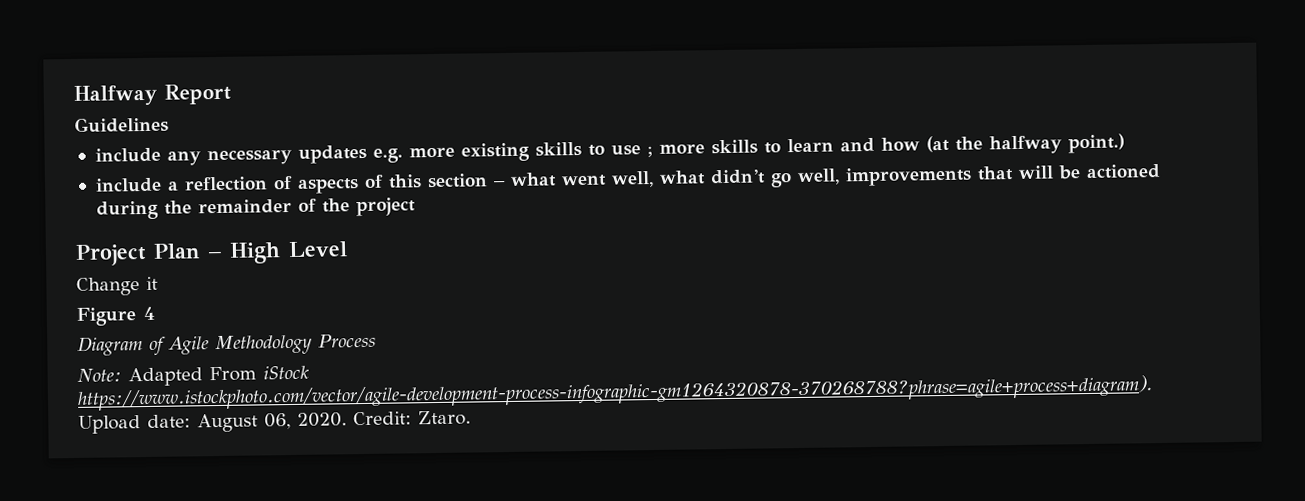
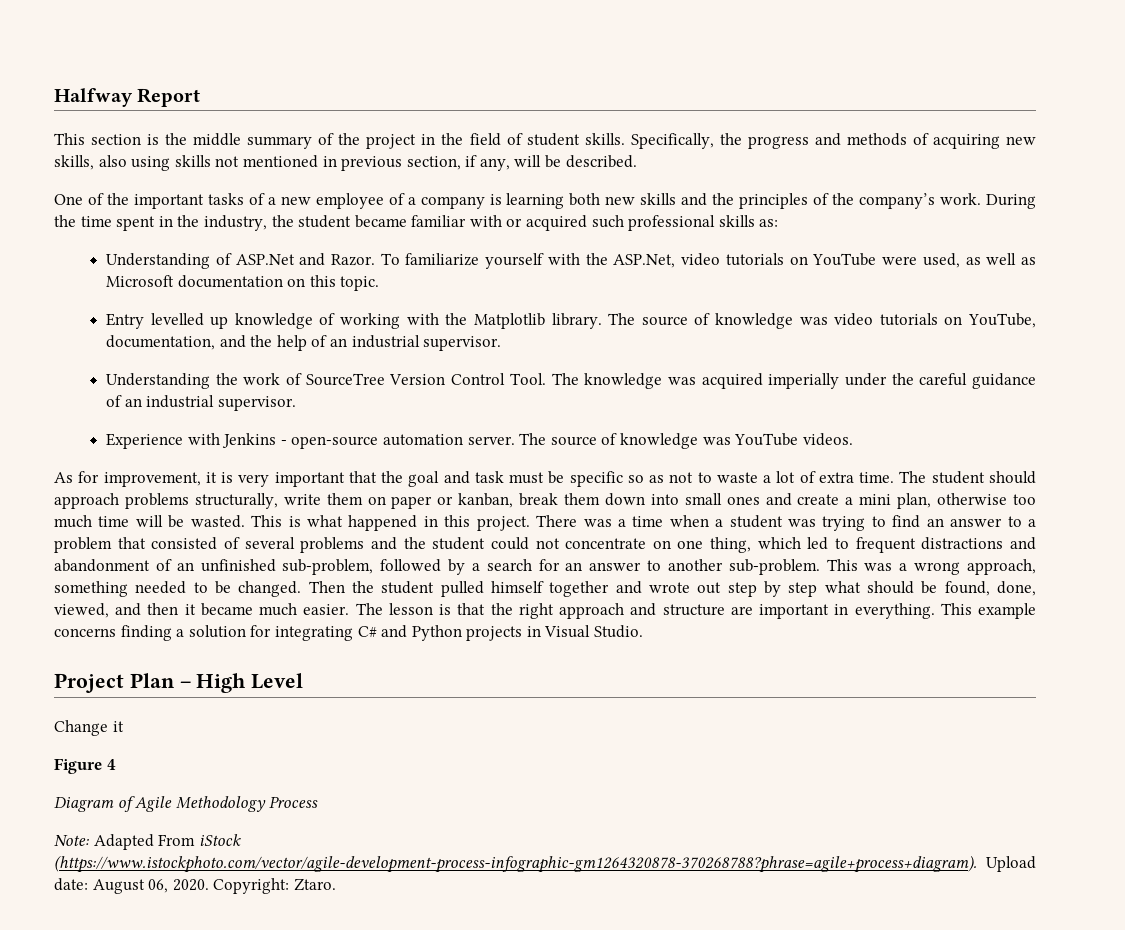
- Guidelines
- include any necessary updates e.g. more existing skills to use ; more skills to learn and how (at the halfway point.)
- include a reflection of aspects of this section – what went well, what didn’t go well, improvements that will be actioned during the remainder of the project
+ This section is the middle summary of the project in the field of student skills. Specifically, the progress and methods of acquiring new skills, also using skills not mentioned in previous section, if any, will be described.
+ One of the important tasks of a new employee of a company is learning both new skills and the principles of the company’s work. During the time spent in the industry, the student became familiar with or acquired such professional skills as:
+ Understanding of ASP.Net and Razor. To familiarize yourself with the ASP.Net, video tutorials on YouTube were used, as well as Microsoft documentation on this topic.
+ Entry levelled up knowledge of working with the Matplotlib library. The source of knowledge was video tutorials on YouTube, documentation, and the help of an industrial supervisor.
+ Understanding the work of SourceTree Version Control Tool. The knowledge was acquired imperially under the careful guidance of an industrial supervisor.
+ Experience with Jenkins - open-source automation server. The source of knowledge was YouTube videos.
+ As for improvement, it is very important that the goal and task must be specific so as not to waste a lot of extra time. The student should approach problems structurally, write them on paper or kanban, break them down into small ones and create a mini plan, otherwise too much time will be wasted. This is what happened in this project. There was a time when a student was trying to find an answer to a problem that consisted of several problems and the student could not concentrate on one thing, which led to frequent distractions and abandonment of an unfinished sub-problem, followed by a search for an answer to another sub-problem. This was a wrong approach, something needed to be changed. Then the student pulled himself together and wrote out step by step what should be found, done, viewed, and then it became much easier. The lesson is that the right approach and structure are important in everything. This example concerns finding a solution for integrating C# and Python projects in Visual Studio.
- Note: Adapted From iStock https://www.istockphoto.com/vector/agile-development-process-infographic-gm1264320878-370268788?phrase=agile+process+diagram). Upload date: August 06, 2020.
+ Note: Adapted From iStock (https://www.istockphoto.com/vector/agile-development-process-infographic-gm1264320878-370268788?phrase=agile+process+diagram). Upload date: August 06, 2020.
- Credit: Ztaro.
+ Copyright: Ztaro.

